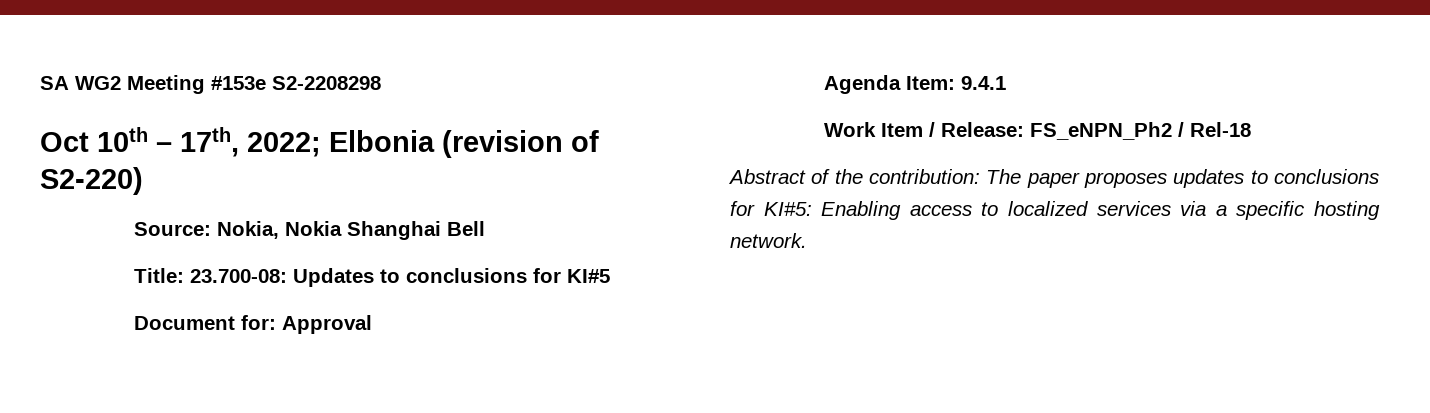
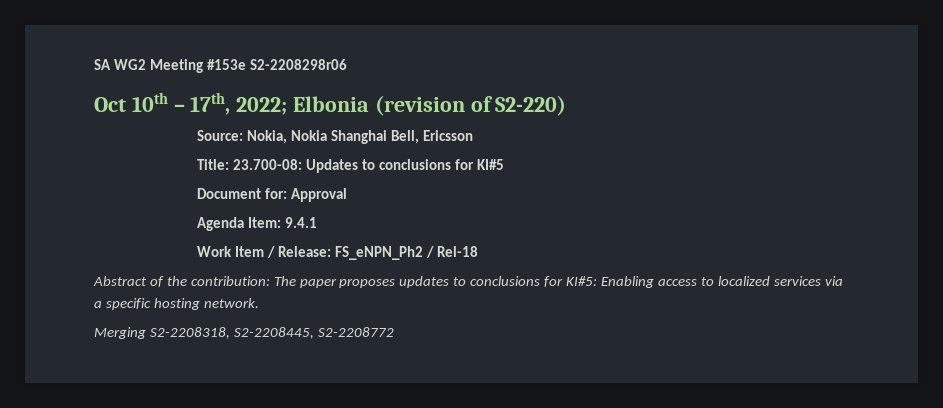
- SA WG2 Meeting #153e S2-2208298
+ SA WG2 Meeting #153e S2-2208298r06
- Source: Nokia, Nokia Shanghai Bell
+ Source: Nokia, Nokia Shanghai Bell, Ericsson
+ Merging S2-2208318, S2-2208445, S2-2208772

